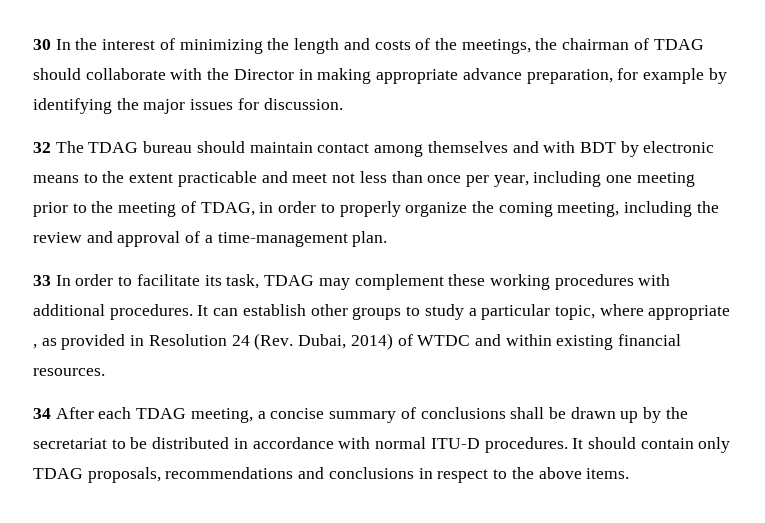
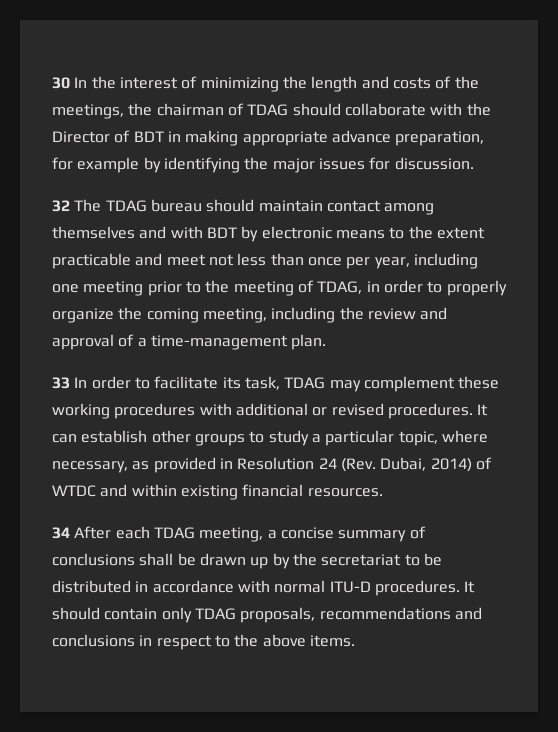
- 30 In the interest of minimizing the length and costs of the meetings, the chairman of TDAG should collaborate with the Director in making appropriate advance preparation, for example by identifying the major issues for discussion.
+ 30 In the interest of minimizing the length and costs of the meetings, the chairman of TDAG should collaborate with the Director of BDT in making appropriate advance preparation, for example by identifying the major issues for discussion.
- 33 In order to facilitate its task, TDAG may complement these working procedures with additional procedures.
+ 33 In order to facilitate its task, TDAG may complement these working procedures with additional or revised procedures.
- It can establish other groups to study a particular topic, where appropriate , as provided in Resolution 24 (Rev. Dubai, 2014) of WTDC and within existing financial resources.
+ It can establish other groups to study a particular topic, where necessary, as provided in Resolution 24 (Rev. Dubai, 2014) of WTDC and within existing financial resources.

